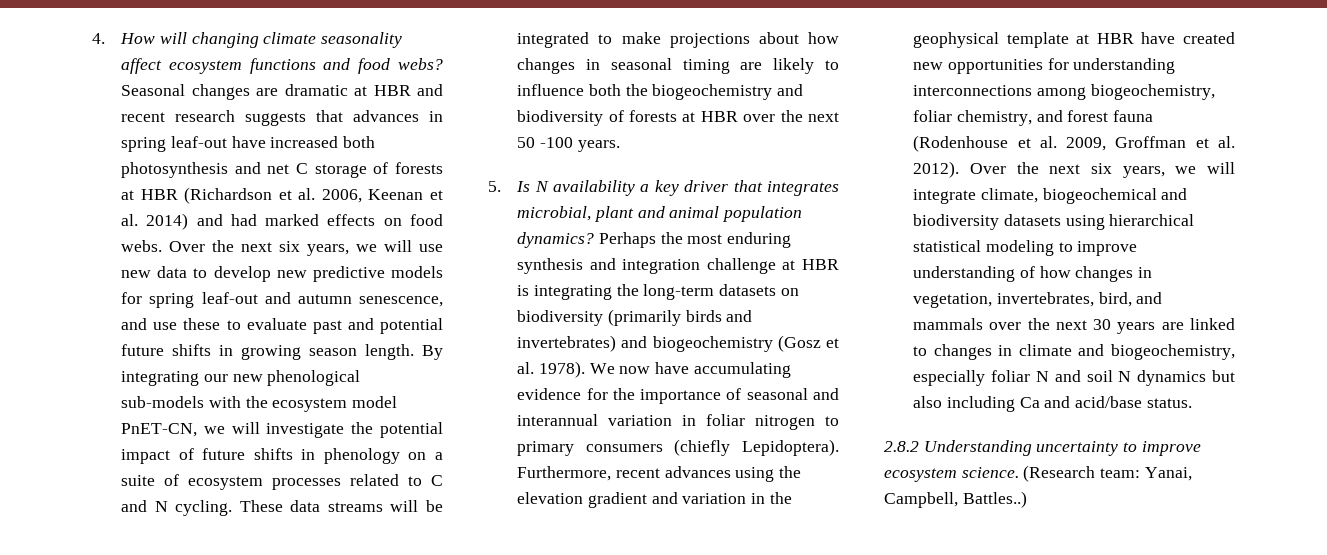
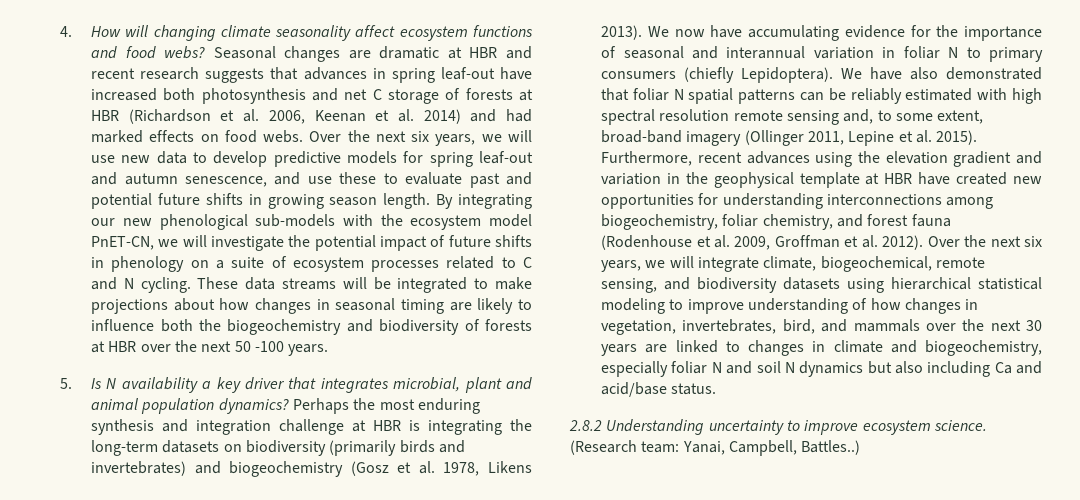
- Over the next six years, we will use new data to develop new predictive models for spring leaf-out and autumn senescence, and use these to evaluate past and potential future shifts in growing season length.
+ Over the next six years, we will use new data to develop predictive models for spring leaf-out and autumn senescence, and use these to evaluate past and potential future shifts in growing season length.
- Perhaps the most enduring synthesis and integration challenge at HBR is integrating the long-term datasets on biodiversity (primarily birds and invertebrates) and biogeochemistry (Gosz et al. 1978).
+ Perhaps the most enduring synthesis and integration challenge at HBR is integrating the long-term datasets on biodiversity (primarily birds and invertebrates) and biogeochemistry (Gosz et al. 1978, Likens 2013).
- We now have accumulating evidence for the importance of seasonal and interannual variation in foliar nitrogen to primary consumers (chiefly Lepidoptera).
+ We now have accumulating evidence for the importance of seasonal and interannual variation in foliar N to primary consumers (chiefly Lepidoptera).
+ We have also demonstrated that foliar N spatial patterns can be reliably estimated with high spectral resolution remote sensing and, to some extent, broad-band imagery (Ollinger 2011, Lepine et al. 2015).
- Over the next six years, we will integrate climate, biogeochemical and biodiversity datasets using hierarchical statistical modeling to improve understanding of how changes in vegetation, invertebrates, bird, and mammals over the next 30 years are linked to changes in climate and biogeochemistry, especially foliar N and soil N dynamics but also including Ca and acid/base status.
+ Over the next six years, we will integrate climate, biogeochemical, remote sensing, and biodiversity datasets using hierarchical statistical modeling to improve understanding of how changes in vegetation, invertebrates, bird, and mammals over the next 30 years are linked to changes in climate and biogeochemistry, especially foliar N and soil N dynamics but also including Ca and acid/base status.

